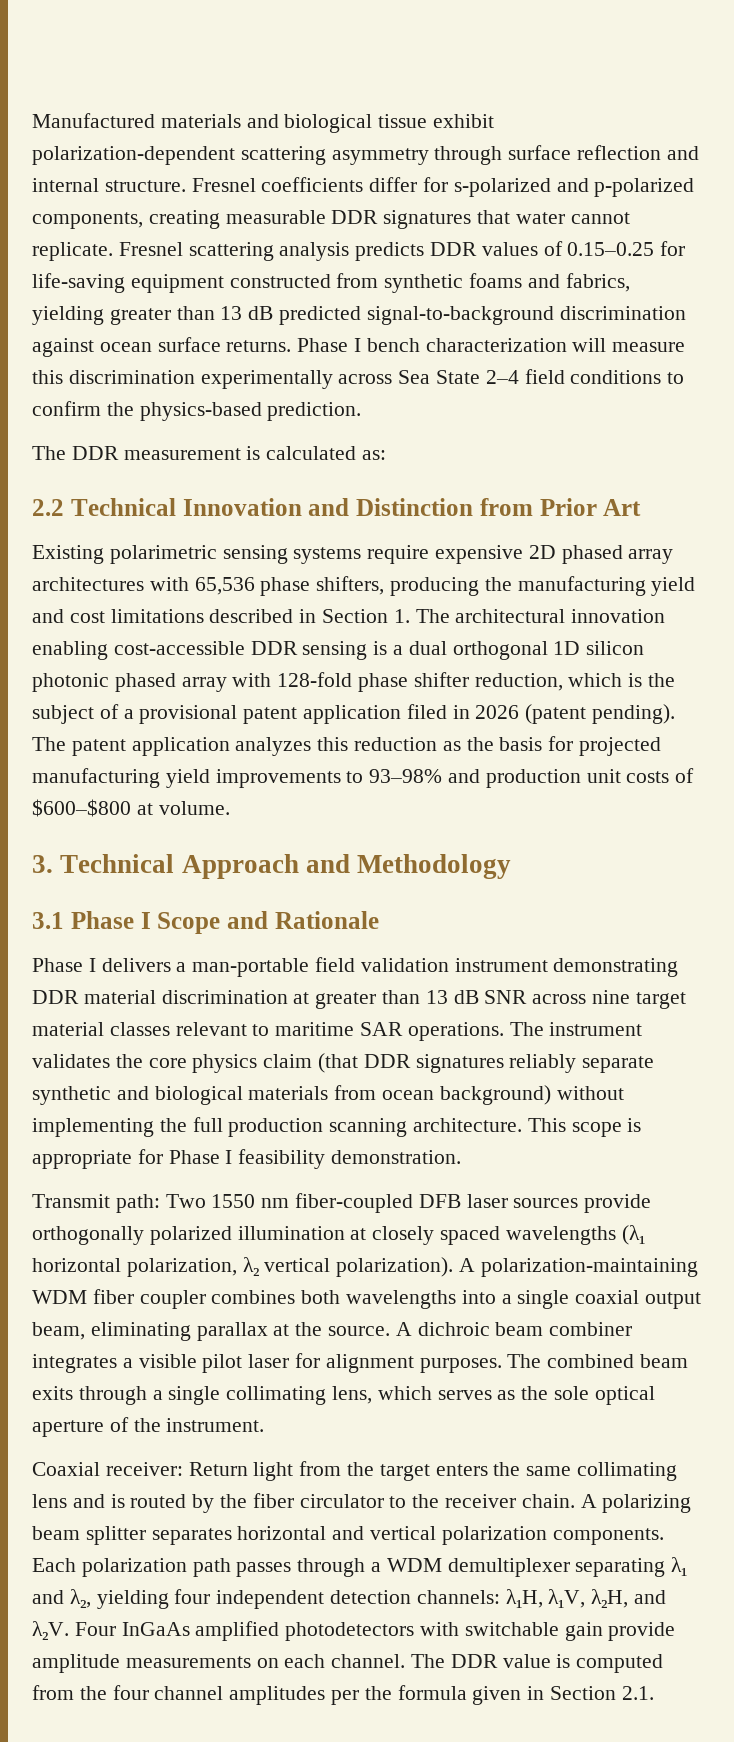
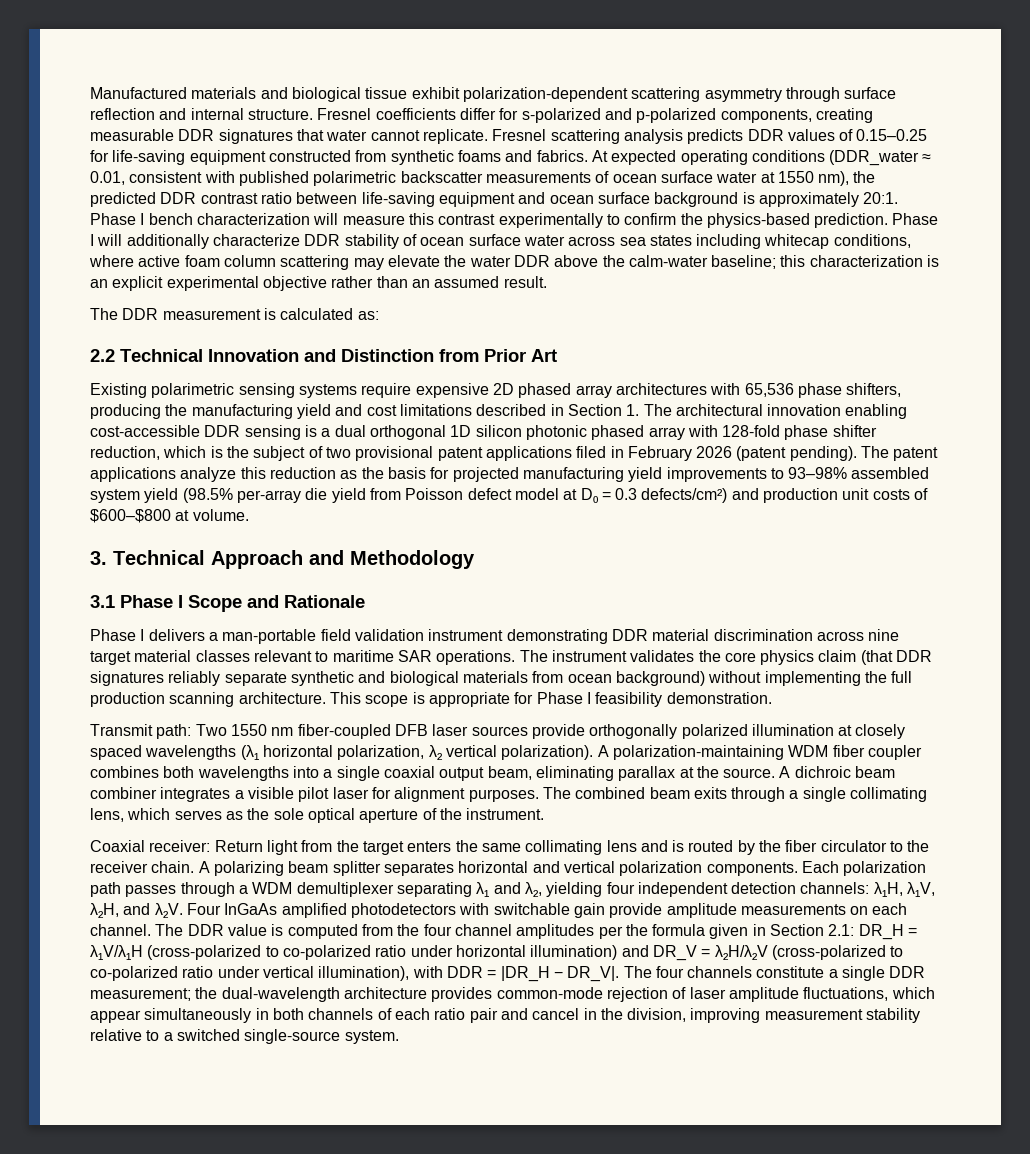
- Fresnel scattering analysis predicts DDR values of 0.15–0.25 for life-saving equipment constructed from synthetic foams and fabrics, yielding greater than 13 dB predicted signal-to-background discrimination against ocean surface returns.
+ Fresnel scattering analysis predicts DDR values of 0.15–0.25 for life-saving equipment constructed from synthetic foams and fabrics. At expected operating conditions (DDR_water ≈ 0.01, consistent with published polarimetric backscatter measurements of ocean surface water at 1550 nm), the predicted DDR contrast ratio between life-saving equipment and ocean surface background is approximately 20:1.
- Phase I bench characterization will measure this discrimination experimentally across Sea State 2–4 field conditions to confirm the physics-based prediction.
+ Phase I bench characterization will measure this contrast experimentally to confirm the physics-based prediction. Phase I will additionally characterize DDR stability of ocean surface water across sea states including whitecap conditions, where active foam column scattering may elevate the water DDR above the calm-water baseline; this characterization is an explicit experimental objective rather than an assumed result.
- Existing polarimetric sensing systems require expensive 2D phased array architectures with 65,536 phase shifters, producing the manufacturing yield and cost limitations described in Section 1. The architectural innovation enabling cost-accessible DDR sensing is a dual orthogonal 1D silicon photonic phased array with 128-fold phase shifter reduction, which is the subject of a provisional patent application filed in 2026 (patent pending).
+ Existing polarimetric sensing systems require expensive 2D phased array architectures with 65,536 phase shifters, producing the manufacturing yield and cost limitations described in Section 1. The architectural innovation enabling cost-accessible DDR sensing is a dual orthogonal 1D silicon photonic phased array with 128-fold phase shifter reduction, which is the subject of two provisional patent applications filed in February 2026 (patent pending).
- The patent application analyzes this reduction as the basis for projected manufacturing yield improvements to 93–98% and production unit costs of $600–$800 at volume.
+ The patent applications analyze this reduction as the basis for projected manufacturing yield improvements to 93–98% assembled system yield (98.5% per-array die yield from Poisson defect model at D₀ = 0.3 defects/cm²) and production unit costs of $600–$800 at volume.
- Phase I delivers a man-portable field validation instrument demonstrating DDR material discrimination at greater than 13 dB SNR across nine target material classes relevant to maritime SAR operations.
+ Phase I delivers a man-portable field validation instrument demonstrating DDR material discrimination across nine target material classes relevant to maritime SAR operations.
- The DDR value is computed from the four channel amplitudes per the formula given in Section 2.1.
+ The DDR value is computed from the four channel amplitudes per the formula given in Section 2.1: DR_H = λ₁V/λ₁H (cross-polarized to co-polarized ratio under horizontal illumination) and DR_V = λ₂H/λ₂V (cross-polarized to co-polarized ratio under vertical illumination), with DDR = |DR_H − DR_V|. The four channels constitute a single DDR measurement; the dual-wavelength architecture provides common-mode rejection of laser amplitude fluctuations, which appear simultaneously in both channels of each ratio pair and cancel in the division, improving measurement stability relative to a switched single-source system.

